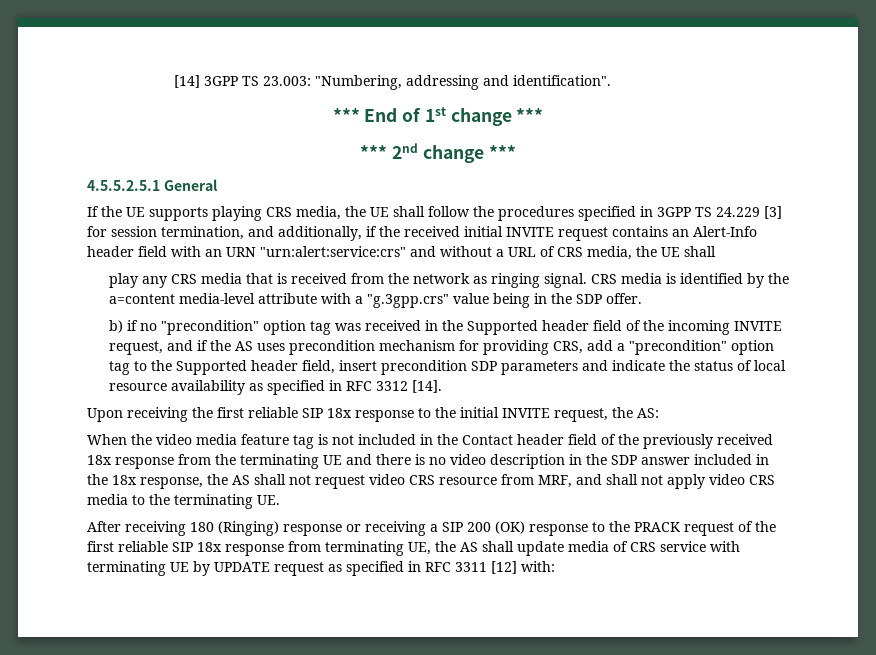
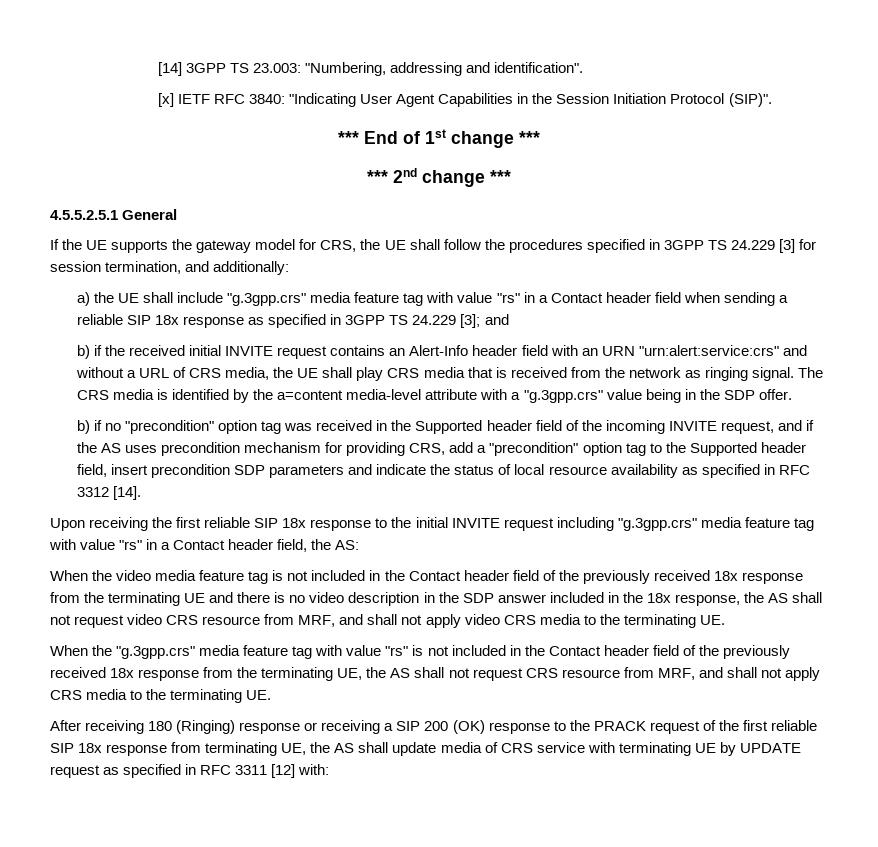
+ [x] IETF RFC 3840: "Indicating User Agent Capabilities in the Session Initiation Protocol (SIP)".
- If the UE supports playing CRS media, the UE shall follow the procedures specified in 3GPP TS 24.229 [3] for session termination, and additionally, if the received initial INVITE request contains an Alert-Info header field with an URN "urn:alert:service:crs" and without a URL of CRS media, the UE shall
- play any CRS media that is received from the network as ringing signal.
+ If the UE supports the gateway model for CRS, the UE shall follow the procedures specified in 3GPP TS 24.229 [3] for session termination, and additionally:
+ a) the UE shall include "g.3gpp.crs" media feature tag with value "rs" in a Contact header field when sending a reliable SIP 18x response as specified in 3GPP TS 24.229 [3]; and
+ b) if the received initial INVITE request contains an Alert-Info header field with an URN "urn:alert:service:crs" and without a URL of CRS media, the UE shall play CRS media that is received from the network as ringing signal.
- CRS media is identified by the a=content media-level attribute with a "g.3gpp.crs" value being in the SDP offer.
+ The CRS media is identified by the a=content media-level attribute with a "g.3gpp.crs" value being in the SDP offer.
- Upon receiving the first reliable SIP 18x response to the initial INVITE request, the AS:
+ Upon receiving the first reliable SIP 18x response to the initial INVITE request including "g.3gpp.crs" media feature tag with value "rs" in a Contact header field, the AS:
+ When the "g.3gpp.crs" media feature tag with value "rs" is not included in the Contact header field of the previously received 18x response from the terminating UE, the AS shall not request CRS resource from MRF, and shall not apply CRS media to the terminating UE.

